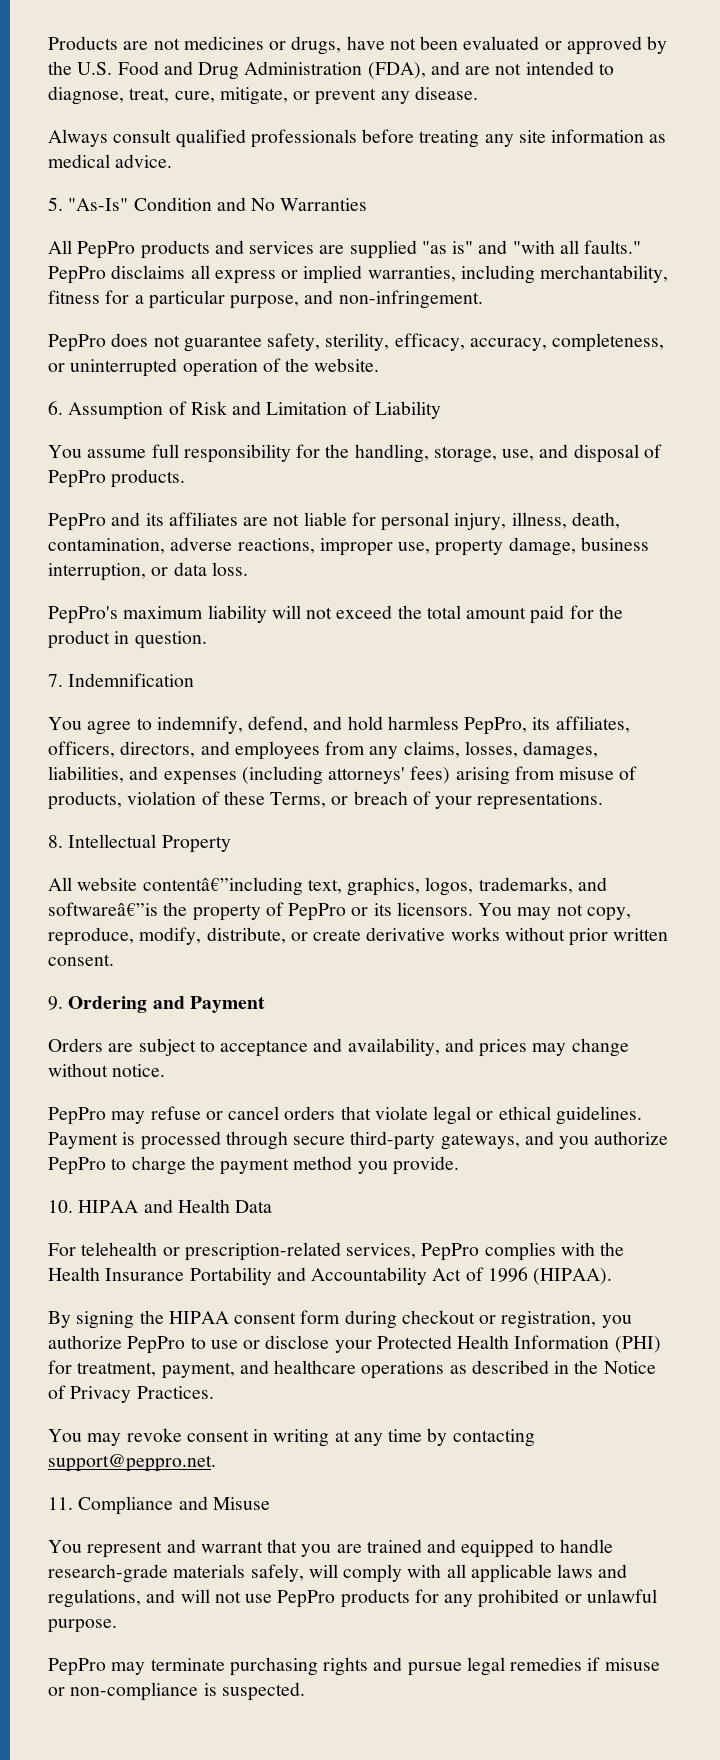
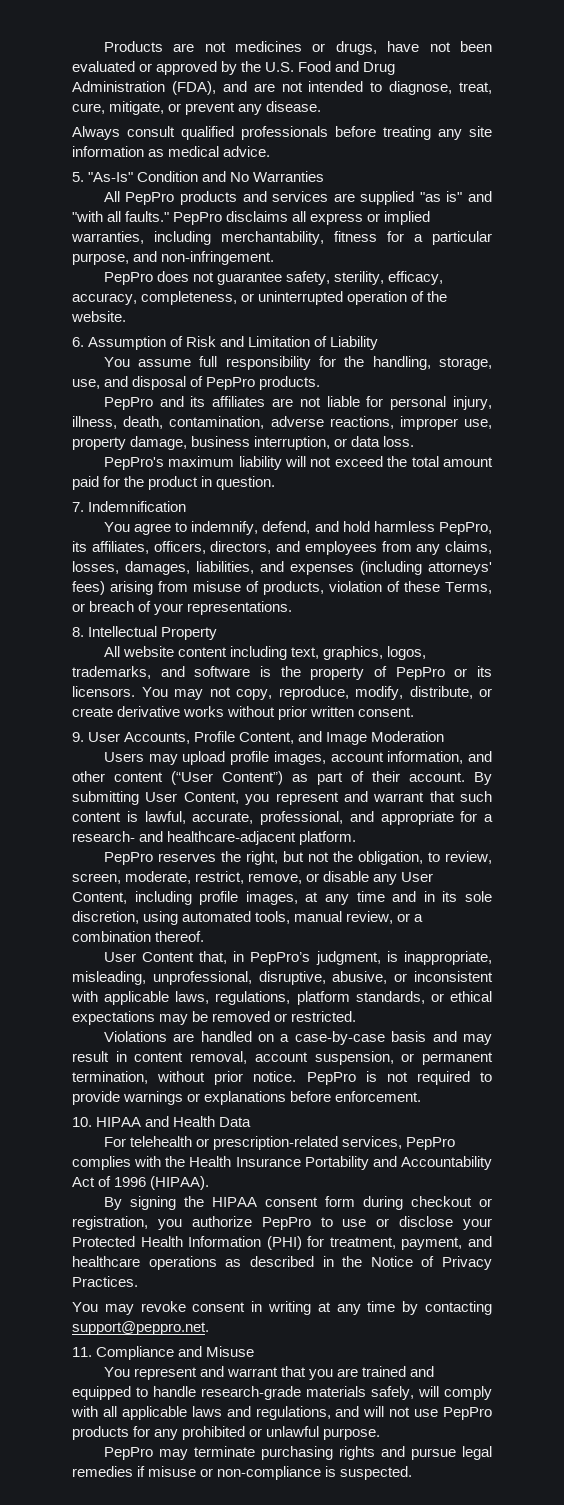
- All website contentâ€”including text, graphics, logos, trademarks, and softwareâ€”is the property of PepPro or its licensors.
+ All website content including text, graphics, logos, trademarks, and software is the property of PepPro or its licensors.
- 9. Ordering and Payment
- Orders are subject to acceptance and availability, and prices may change without notice.
- PepPro may refuse or cancel orders that violate legal or ethical guidelines. Payment is processed through secure third-party gateways, and you authorize PepPro to charge the payment method you provide.
+ 9. User Accounts, Profile Content, and Image Moderation
+ Users may upload profile images, account information, and other content (“User Content”) as part of their account. By submitting User Content, you represent and warrant that such content is lawful, accurate, professional, and appropriate for a research- and healthcare-adjacent platform.
+ PepPro reserves the right, but not the obligation, to review, screen, moderate, restrict, remove, or disable any User Content, including profile images, at any time and in its sole discretion, using automated tools, manual review, or a combination thereof.
+ User Content that, in PepPro’s judgment, is inappropriate, misleading, unprofessional, disruptive, abusive, or inconsistent with applicable laws, regulations, platform standards, or ethical expectations may be removed or restricted.
+ Violations are handled on a case-by-case basis and may result in content removal, account suspension, or permanent termination, without prior notice. PepPro is not required to provide warnings or explanations before enforcement.

